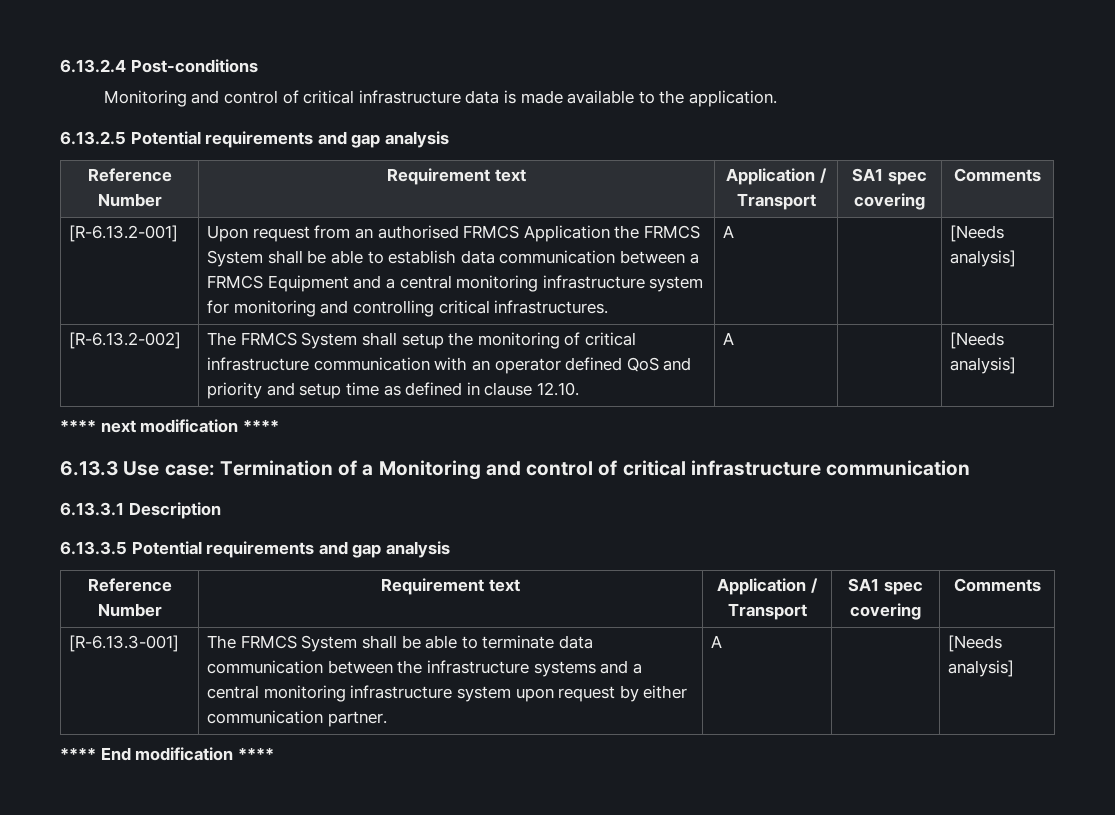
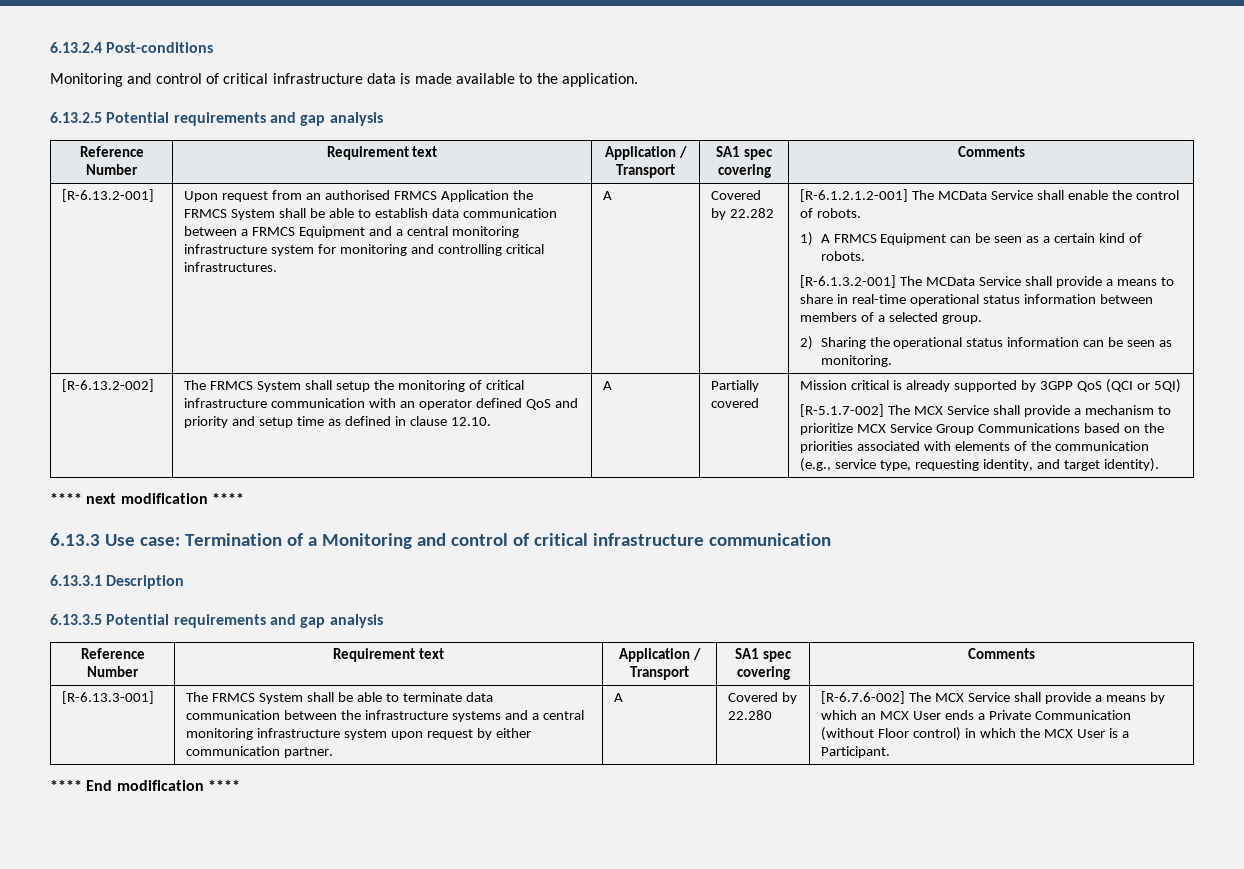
- Upon request from an authorised FRMCS Application the FRMCS System shall be able to establish data communication between a FRMCS Equipment and a central monitoring infrastructure system for monitoring and controlling critical infrastructures. | A | | [Needs analysis]
+ Upon request from an authorised FRMCS Application the FRMCS System shall be able to establish data communication between a FRMCS Equipment and a central monitoring infrastructure system for monitoring and controlling critical infrastructures. | A | Covered by 22.282 | [R-6.1.2.1.2-001] The MCData Service shall enable the control of robots.
+ 1) A FRMCS Equipment can be seen as a certain kind of robots.
+ [R-6.1.3.2-001] The MCData Service shall provide a means to share in real-time operational status information between members of a selected group.
+ 2) Sharing the operational status information can be seen as monitoring.
- The FRMCS System shall setup the monitoring of critical infrastructure communication with an operator defined QoS and priority and setup time as defined in clause 12.10. | A | | [Needs analysis]
+ The FRMCS System shall setup the monitoring of critical infrastructure communication with an operator defined QoS and priority and setup time as defined in clause 12.10. | A | Partially covered | Mission critical is already supported by 3GPP QoS (QCI or 5QI)
+ [R-5.1.7-002] The MCX Service shall provide a mechanism to prioritize MCX Service Group Communications based on the priorities associated with elements of the communication (e.g., service type, requesting identity, and target identity).
- The FRMCS System shall be able to terminate data communication between the infrastructure systems and a central monitoring infrastructure system upon request by either communication partner. | A | | [Needs analysis]
+ The FRMCS System shall be able to terminate data communication between the infrastructure systems and a central monitoring infrastructure system upon request by either communication partner. | A | Covered by 22.280 | [R-6.7.6-002] The MCX Service shall provide a means by which an MCX User ends a Private Communication (without Floor control) in which the MCX User is a Participant.

